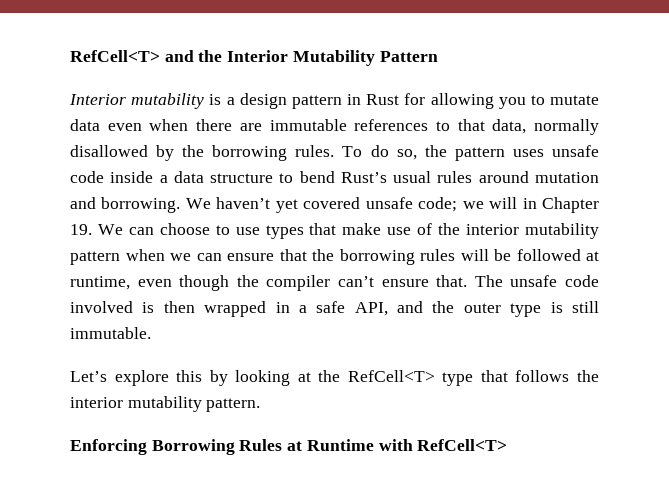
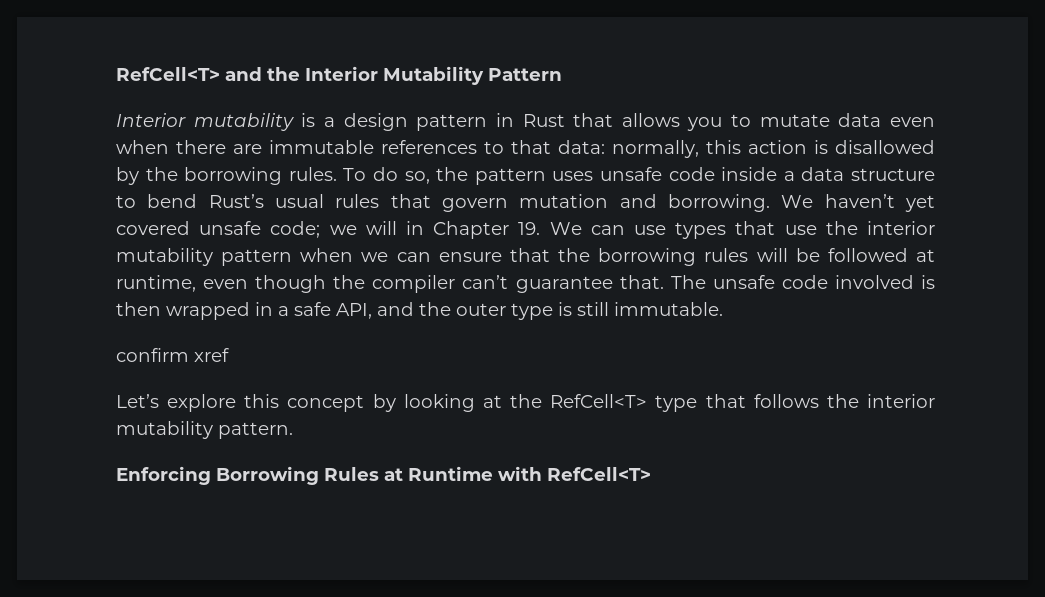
- Interior mutability is a design pattern in Rust for allowing you to mutate data even when there are immutable references to that data, normally disallowed by the borrowing rules.
+ Interior mutability is a design pattern in Rust that allows you to mutate data even when there are immutable references to that data: normally, this action is disallowed by the borrowing rules.
- To do so, the pattern uses unsafe code inside a data structure to bend Rust’s usual rules around mutation and borrowing.
+ To do so, the pattern uses unsafe code inside a data structure to bend Rust’s usual rules that govern mutation and borrowing.
- We haven’t yet covered unsafe code; we will in Chapter 19. We can choose to use types that make use of the interior mutability pattern when we can ensure that the borrowing rules will be followed at runtime, even though the compiler can’t ensure that.
+ We haven’t yet covered unsafe code; we will in Chapter 19. We can use types that use the interior mutability pattern when we can ensure that the borrowing rules will be followed at runtime, even though the compiler can’t guarantee that.
+ confirm xref
- Let’s explore this by looking at the RefCell<T> type that follows the interior mutability pattern.
+ Let’s explore this concept by looking at the RefCell<T> type that follows the interior mutability pattern.

